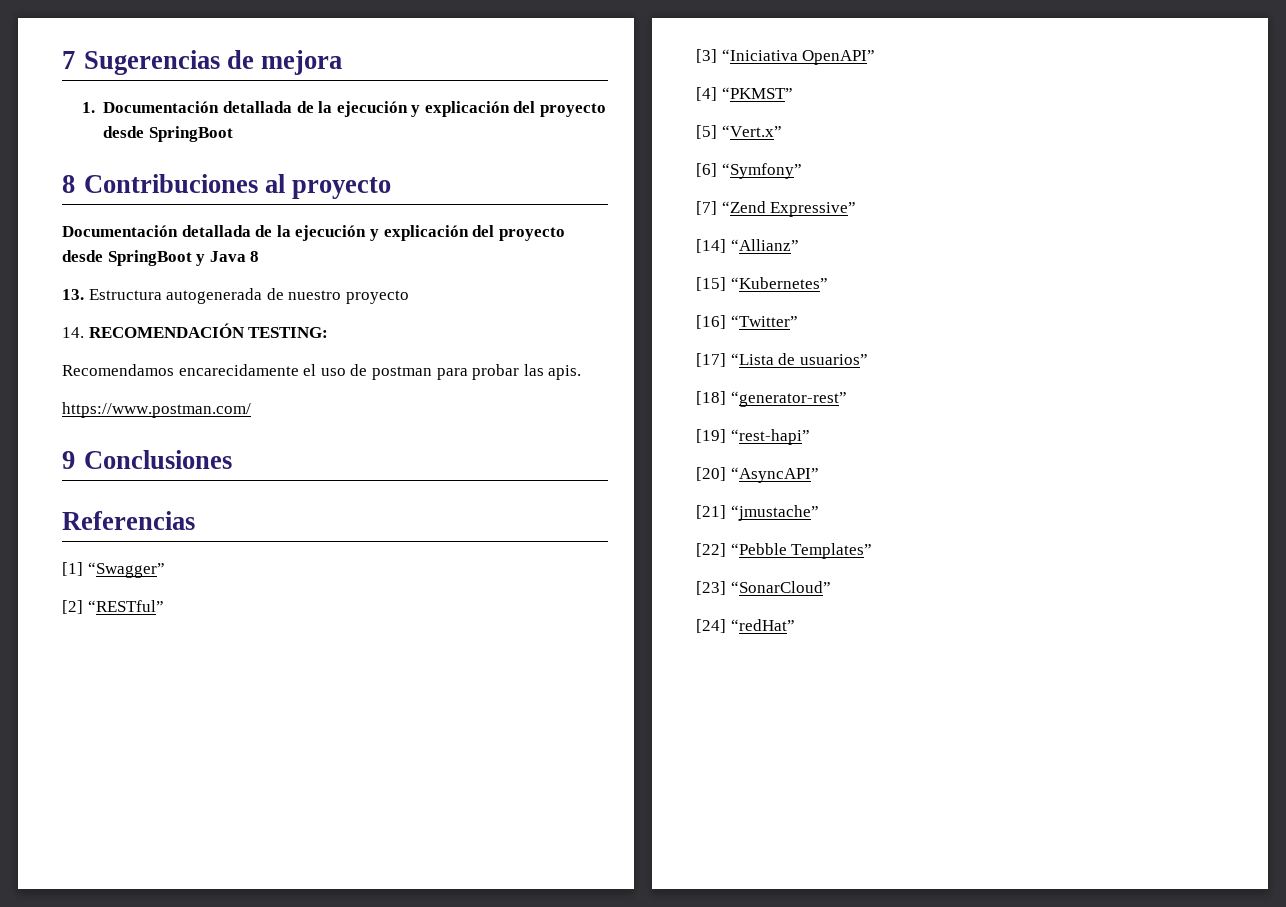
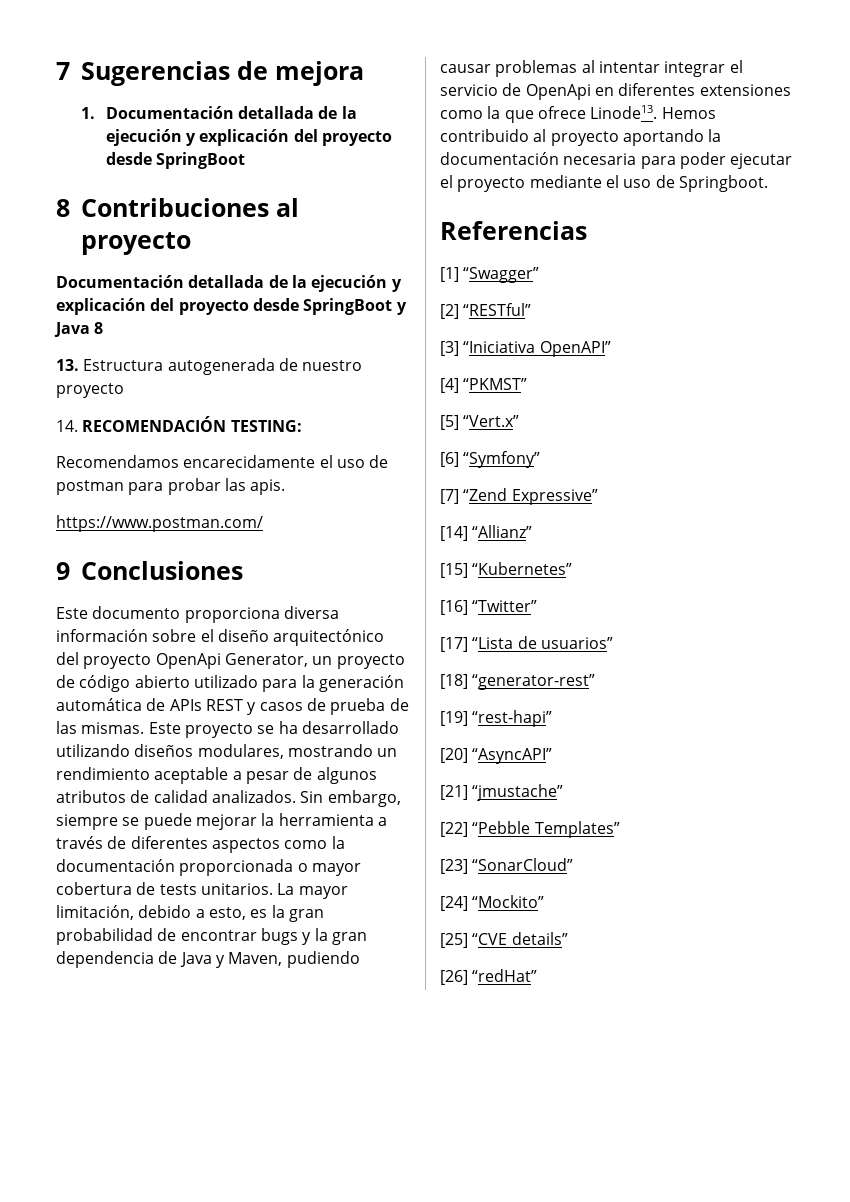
+ Este documento proporciona diversa información sobre el diseño arquitectónico del proyecto OpenApi Generator, un proyecto de código abierto utilizado para la generación automática de APIs REST y casos de prueba de las mismas. Este proyecto se ha desarrollado utilizando diseños modulares, mostrando un rendimiento aceptable a pesar de algunos atributos de calidad analizados. Sin embargo, siempre se puede mejorar la herramienta a través de diferentes aspectos como la documentación proporcionada o mayor cobertura de tests unitarios. La mayor limitación, debido a esto, es la gran probabilidad de encontrar bugs y la gran dependencia de Java y Maven, pudiendo causar problemas al intentar integrar el servicio de OpenApi en diferentes extensiones como la que ofrece Linode13. Hemos contribuido al proyecto aportando la documentación necesaria para poder ejecutar el proyecto mediante el uso de Springboot.
- [24] “redHat”
+ [24] “Mockito”
+ [25] “CVE details”
+ [26] “redHat”

